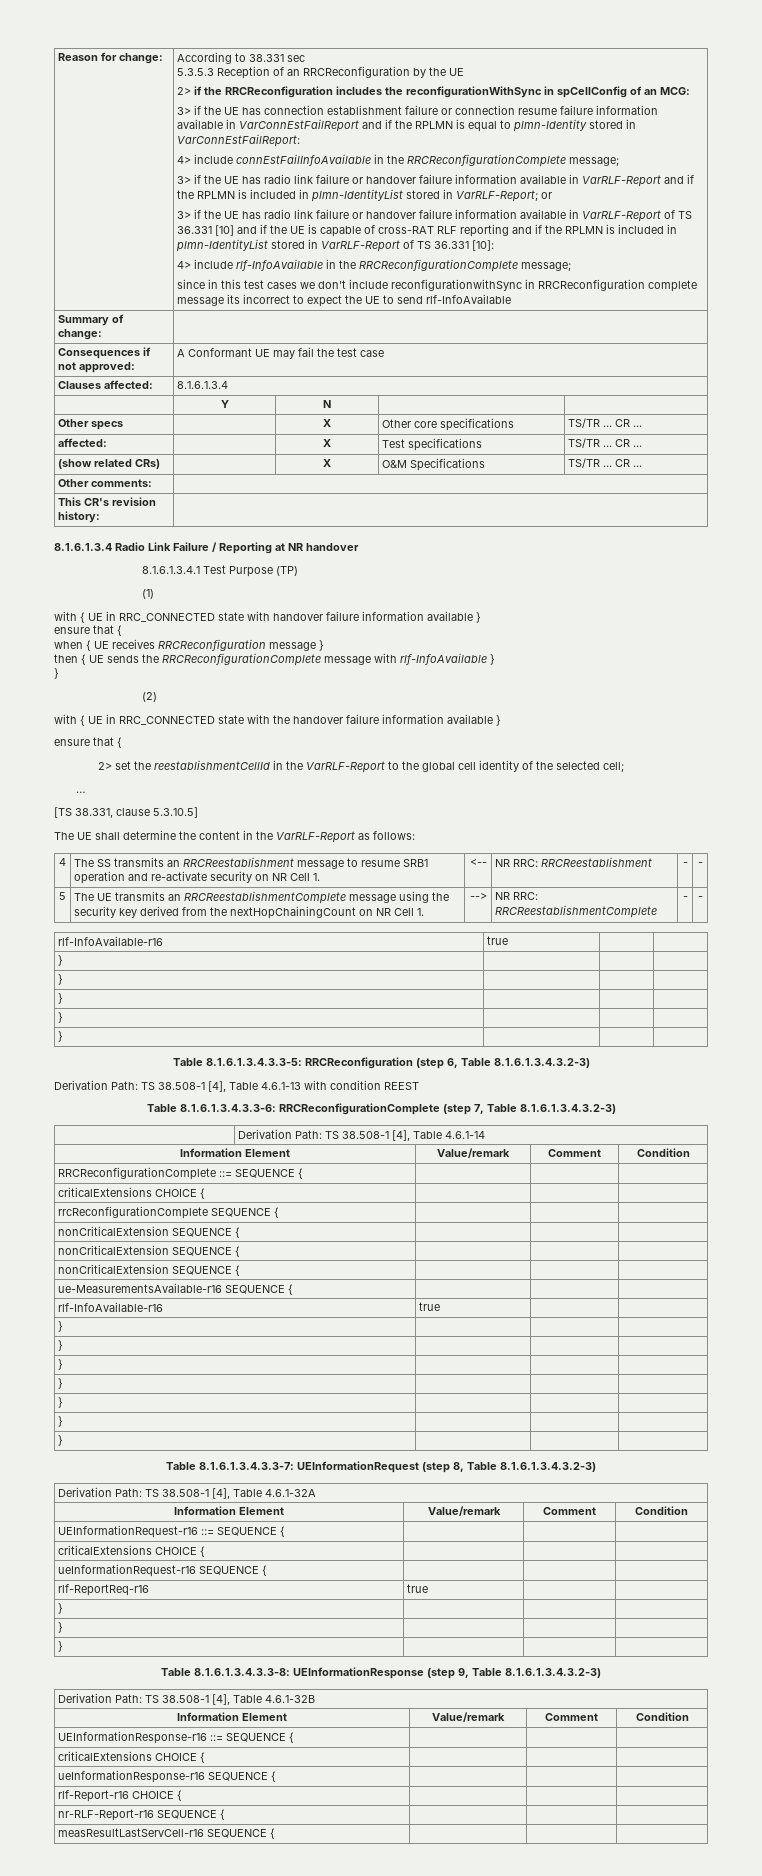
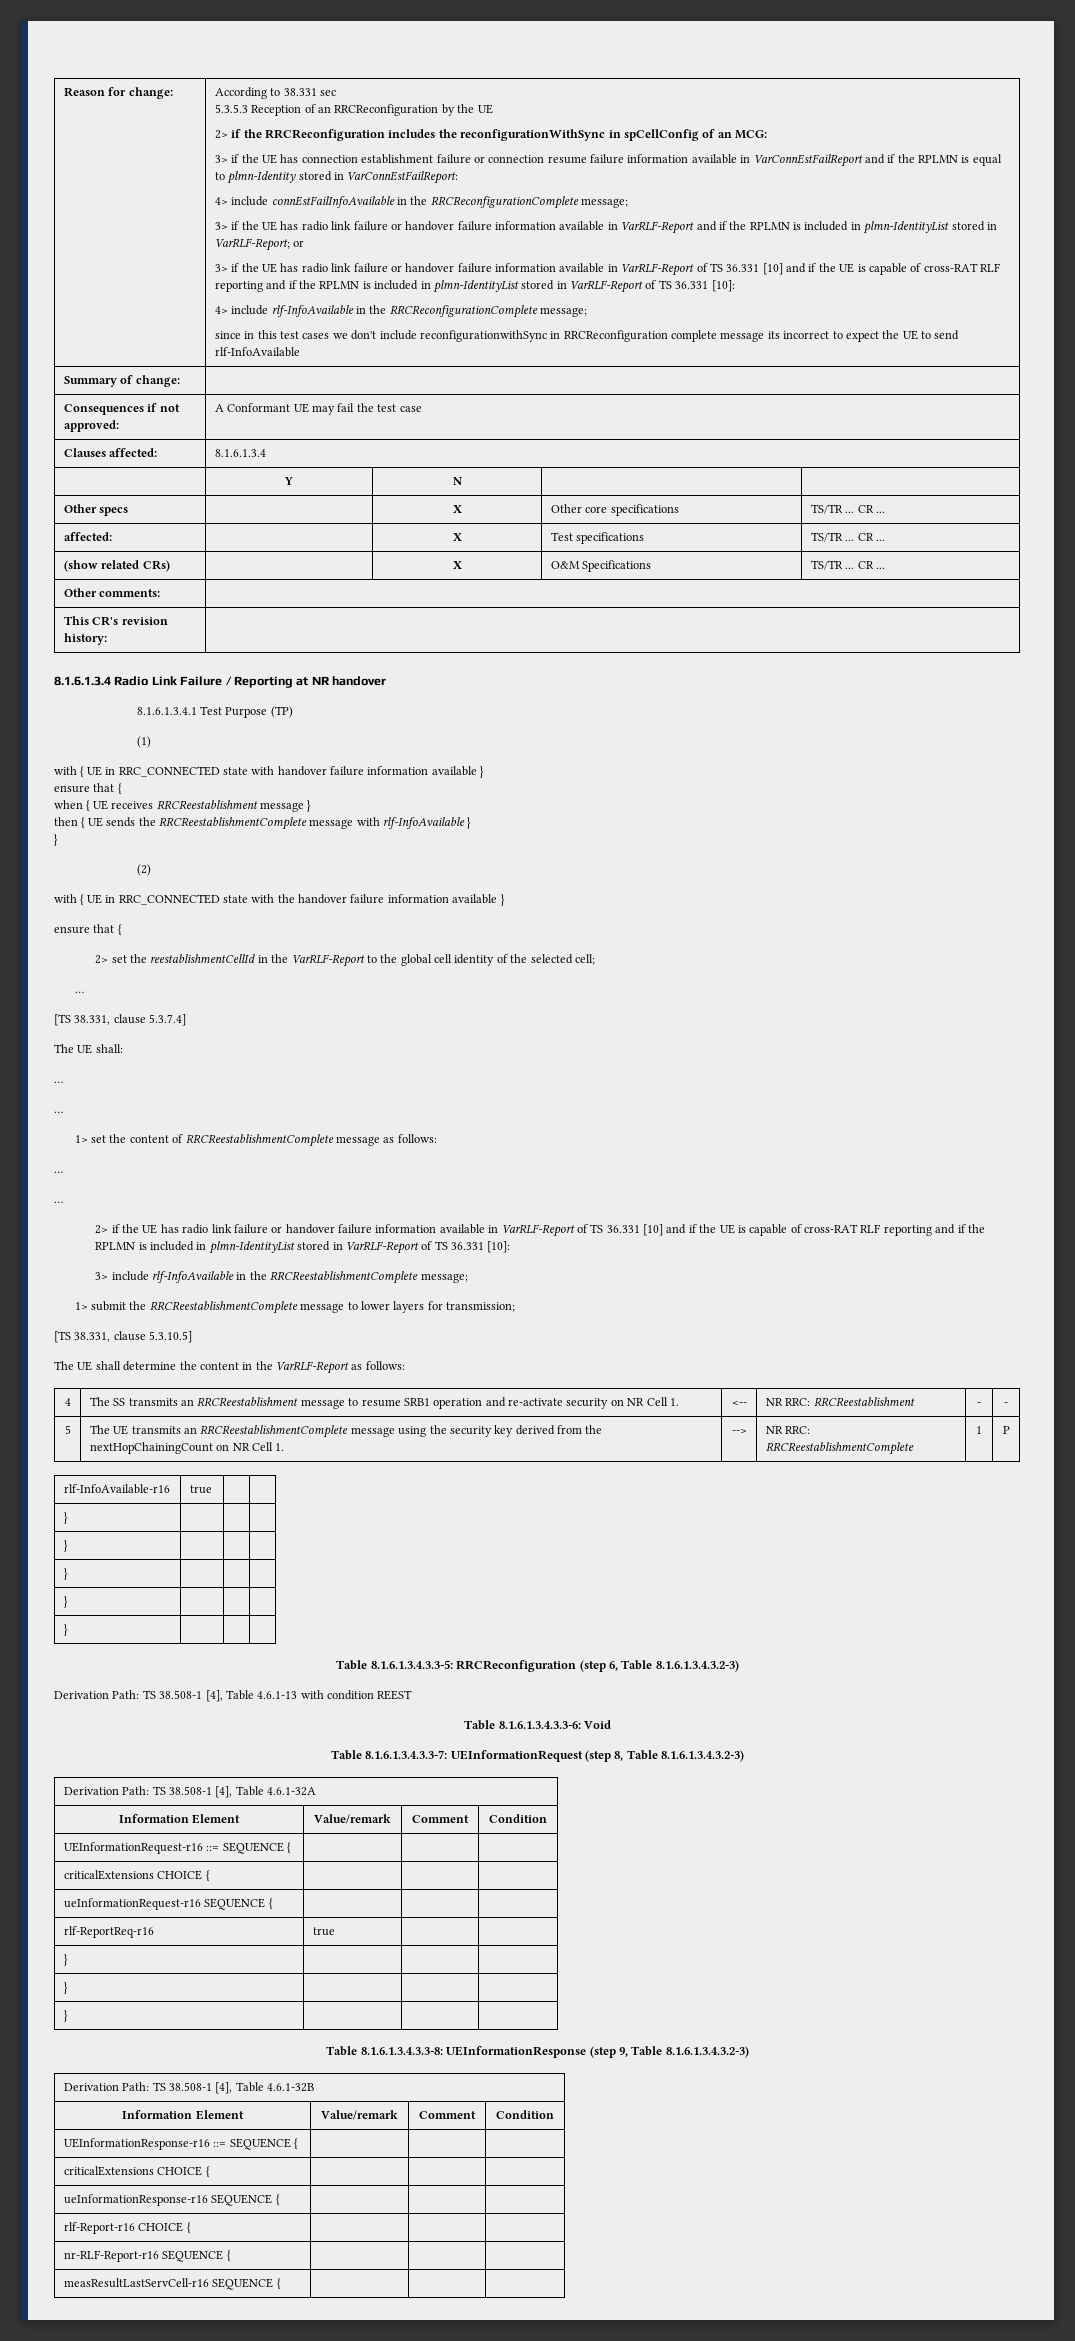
- when { UE receives RRCReconfiguration message }
+ when { UE receives RRCReestablishment message }
- then { UE sends the RRCReconfigurationComplete message with rlf-InfoAvailable }
+ then { UE sends the RRCReestablishmentComplete message with rlf-InfoAvailable }
+ [TS 38.331, clause 5.3.7.4]
+ The UE shall:
+ …
+ …
+ 1> set the content of RRCReestablishmentComplete message as follows:
+ …
+ …
+ 2> if the UE has radio link failure or handover failure information available in VarRLF-Report of TS 36.331 [10] and if the UE is capable of cross-RAT RLF reporting and if the RPLMN is included in plmn-IdentityList stored in VarRLF-Report of TS 36.331 [10]:
+ 3> include rlf-InfoAvailable in the RRCReestablishmentComplete message;
+ 1> submit the RRCReestablishmentComplete message to lower layers for transmission;
- 5 | The UE transmits an RRCReestablishmentComplete message using the security key derived from the nextHopChainingCount on NR Cell 1. | --> | NR RRC: RRCReestablishmentComplete | - | -
+ 5 | The UE transmits an RRCReestablishmentComplete message using the security key derived from the nextHopChainingCount on NR Cell 1. | --> | NR RRC: RRCReestablishmentComplete | 1 | P
- Table 8.1.6.1.3.4.3.3-6: RRCReconfigurationComplete (step 7, Table 8.1.6.1.3.4.3.2-3)
- | Derivation Path: TS 38.508-1 [4], Table 4.6.1-14
- Information Element | Value/remark | Comment | Condition
- RRCReconfigurationComplete ::= SEQUENCE { | | |
- criticalExtensions CHOICE { | | |
- rrcReconfigurationComplete SEQUENCE { | | |
- nonCriticalExtension SEQUENCE { | | |
- nonCriticalExtension SEQUENCE { | | |
- nonCriticalExtension SEQUENCE { | | |
- ue-MeasurementsAvailable-r16 SEQUENCE { | | |
- rlf-InfoAvailable-r16 | true | |
- } | | |
- } | | |
- } | | |
- } | | |
- } | | |
- } | | |
- } | | |
+ Table 8.1.6.1.3.4.3.3-6: Void

